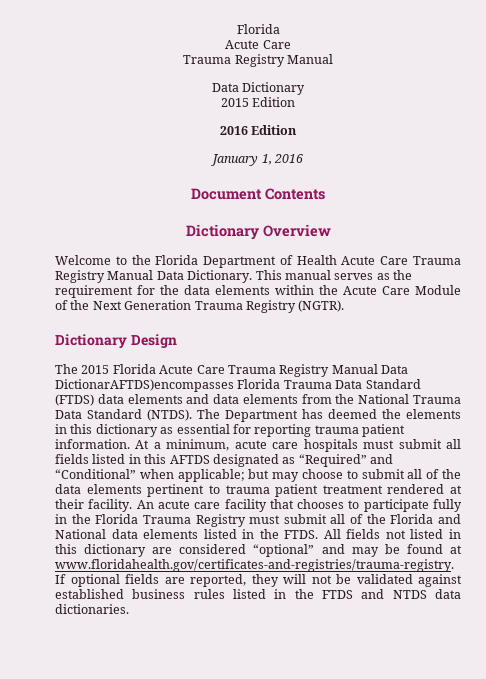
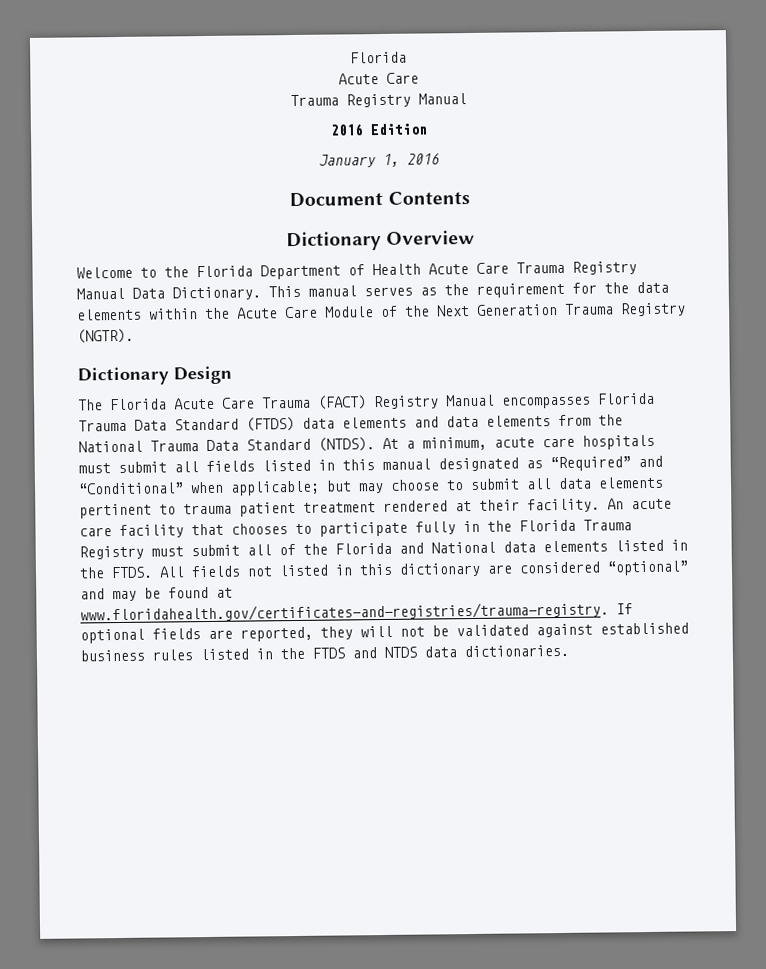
- Data Dictionary
- 2015 Edition
- The 2015 Florida Acute Care Trauma Registry Manual Data DictionarAFTDS)encompasses Florida Trauma Data Standard (FTDS) data elements and data elements from the National Trauma Data Standard (NTDS).
+ The Florida Acute Care Trauma (FACT) Registry Manual encompasses Florida Trauma Data Standard (FTDS) data elements and data elements from the National Trauma Data Standard (NTDS).
- The Department has deemed the elements in this dictionary as essential for reporting trauma patient information.
- At a minimum, acute care hospitals must submit all fields listed in this AFTDS designated as “Required” and “Conditional” when applicable; but may choose to submit all of the data elements pertinent to trauma patient treatment rendered at their facility.
+ At a minimum, acute care hospitals must submit all fields listed in this manual designated as “Required” and “Conditional” when applicable; but may choose to submit all data elements pertinent to trauma patient treatment rendered at their facility.

